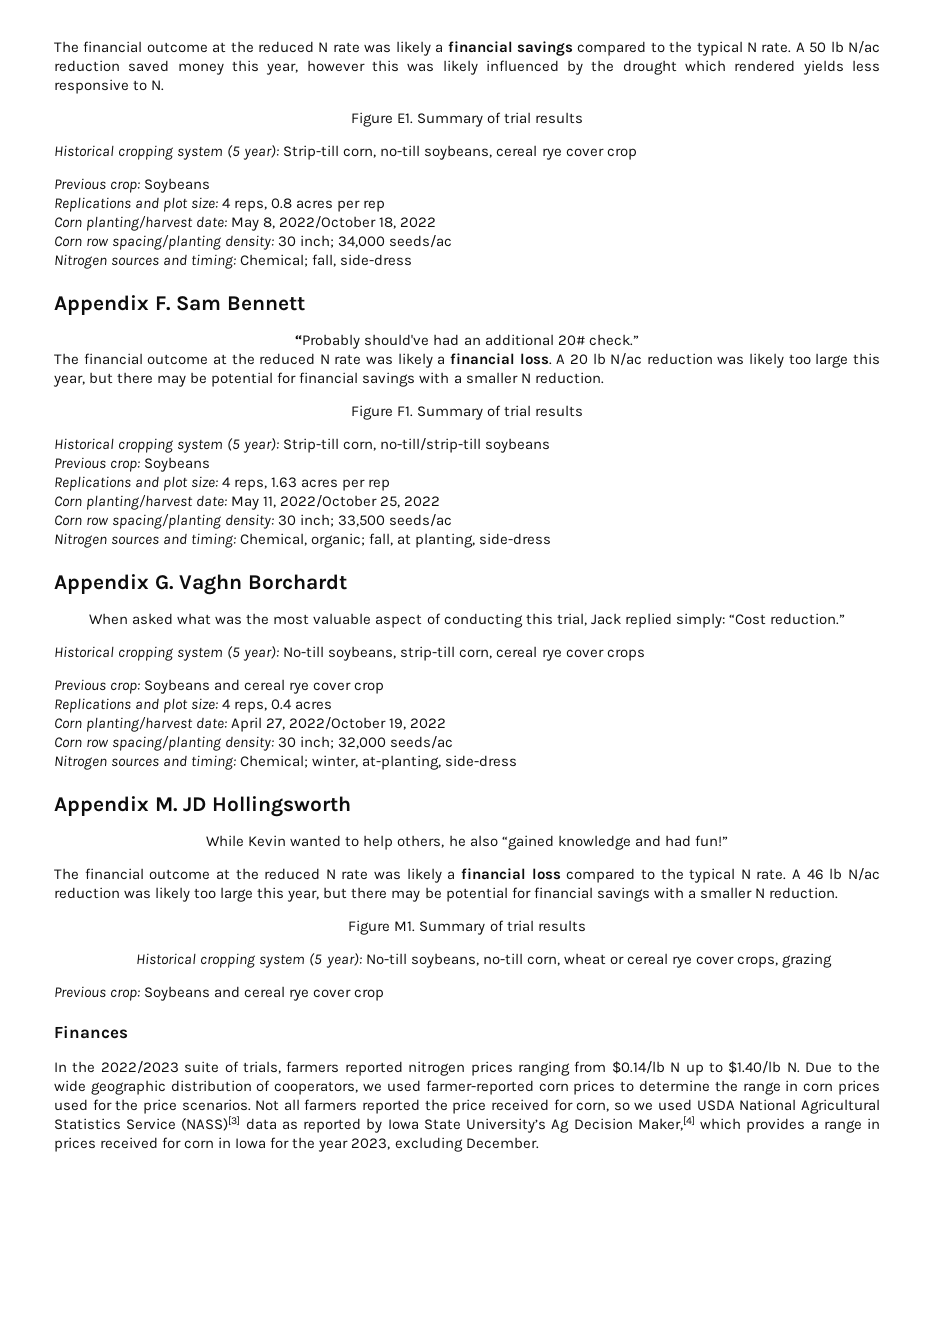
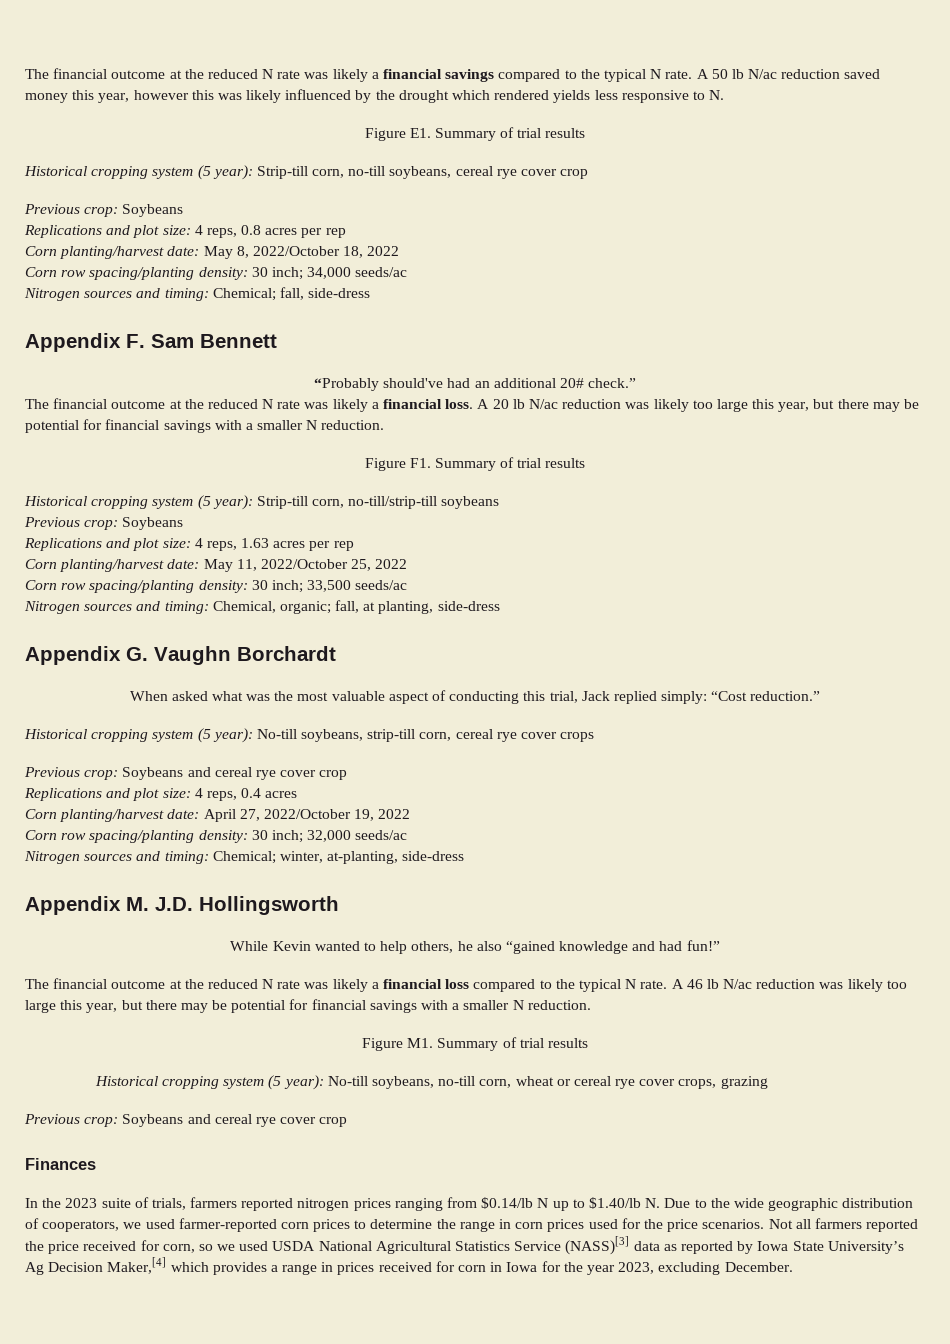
- Appendix G. Vaghn Borchardt
+ Appendix G. Vaughn Borchardt
- Appendix M. JD Hollingsworth
+ Appendix M. J.D. Hollingsworth
- In the 2022/2023 suite of trials, farmers reported nitrogen prices ranging from $0.14/lb N up to $1.40/lb N. Due to the wide geographic distribution of cooperators, we used farmer-reported corn prices to determine the range in corn prices used for the price scenarios.
+ In the 2023 suite of trials, farmers reported nitrogen prices ranging from $0.14/lb N up to $1.40/lb N. Due to the wide geographic distribution of cooperators, we used farmer-reported corn prices to determine the range in corn prices used for the price scenarios.

